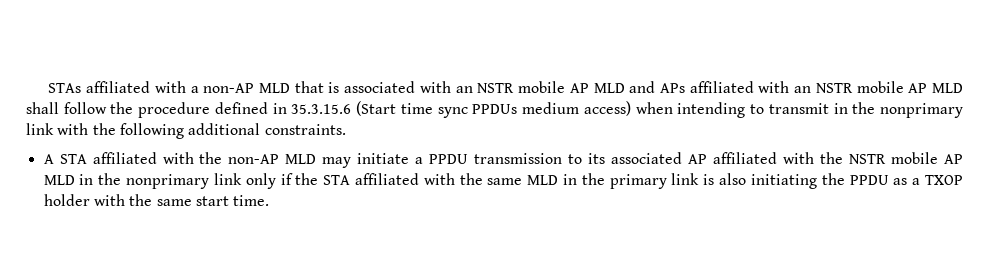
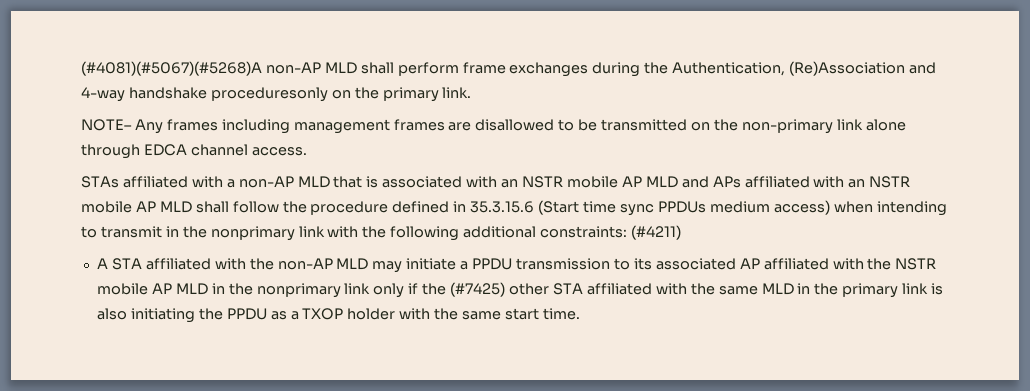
+ (#4081)(#5067)(#5268)A non-AP MLD shall perform frame exchanges during the Authentication, (Re)Association and 4-way handshake proceduresonly on the primary link.
+ NOTE– Any frames including management frames are disallowed to be transmitted on the non-primary link alone through EDCA channel access.
- STAs affiliated with a non-AP MLD that is associated with an NSTR mobile AP MLD and APs affiliated with an NSTR mobile AP MLD shall follow the procedure defined in 35.3.15.6 (Start time sync PPDUs medium access) when intending to transmit in the nonprimary link with the following additional constraints.
+ STAs affiliated with a non-AP MLD that is associated with an NSTR mobile AP MLD and APs affiliated with an NSTR mobile AP MLD shall follow the procedure defined in 35.3.15.6 (Start time sync PPDUs medium access) when intending to transmit in the nonprimary link with the following additional constraints: (#4211)
- A STA affiliated with the non-AP MLD may initiate a PPDU transmission to its associated AP affiliated with the NSTR mobile AP MLD in the nonprimary link only if the STA affiliated with the same MLD in the primary link is also initiating the PPDU as a TXOP holder with the same start time.
+ A STA affiliated with the non-AP MLD may initiate a PPDU transmission to its associated AP affiliated with the NSTR mobile AP MLD in the nonprimary link only if the (#7425) other STA affiliated with the same MLD in the primary link is also initiating the PPDU as a TXOP holder with the same start time.

